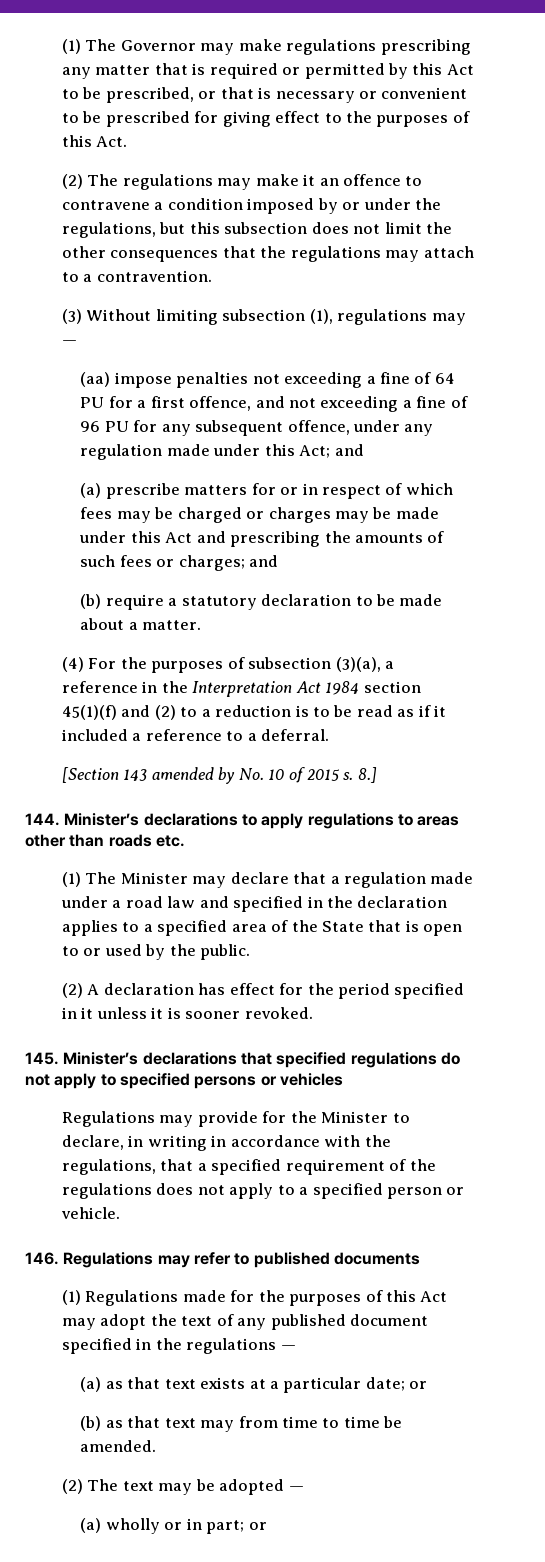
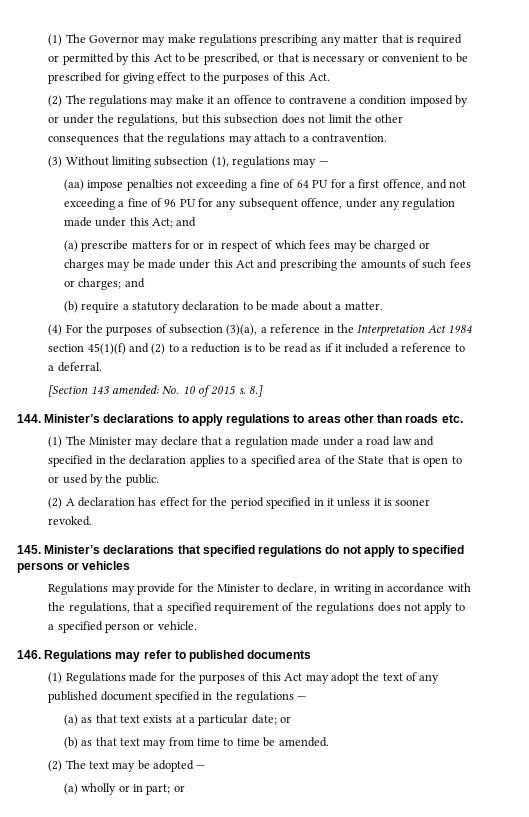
- [Section 143 amended by No. 10 of 2015 s.
+ [Section 143 amended: No. 10 of 2015 s.

